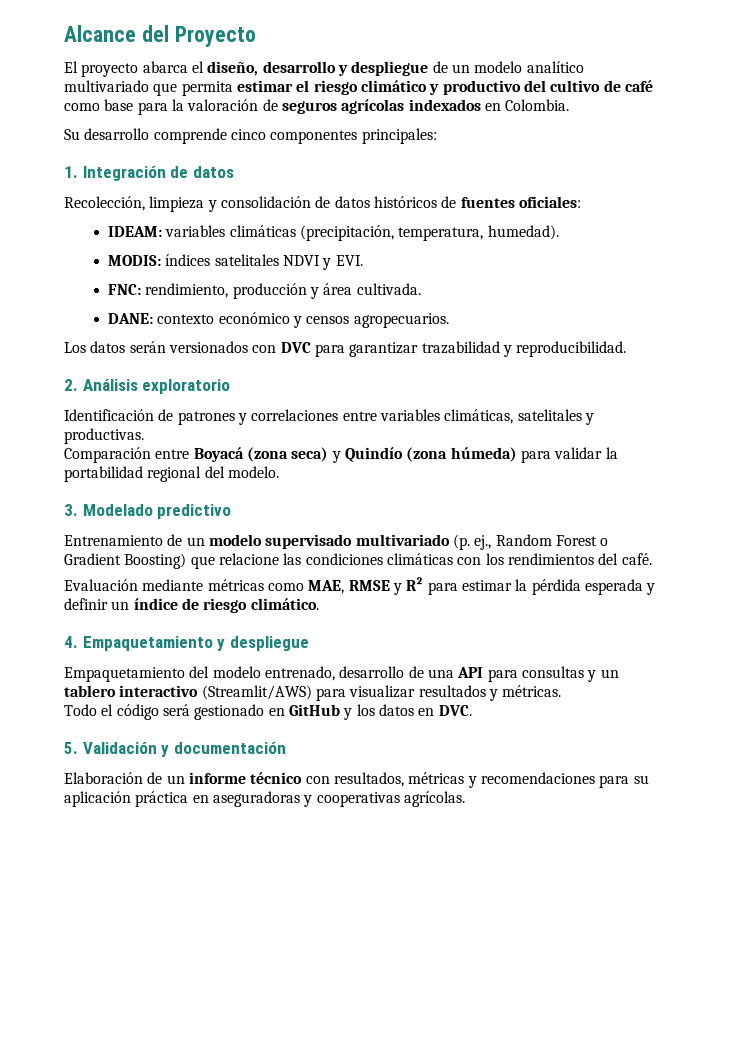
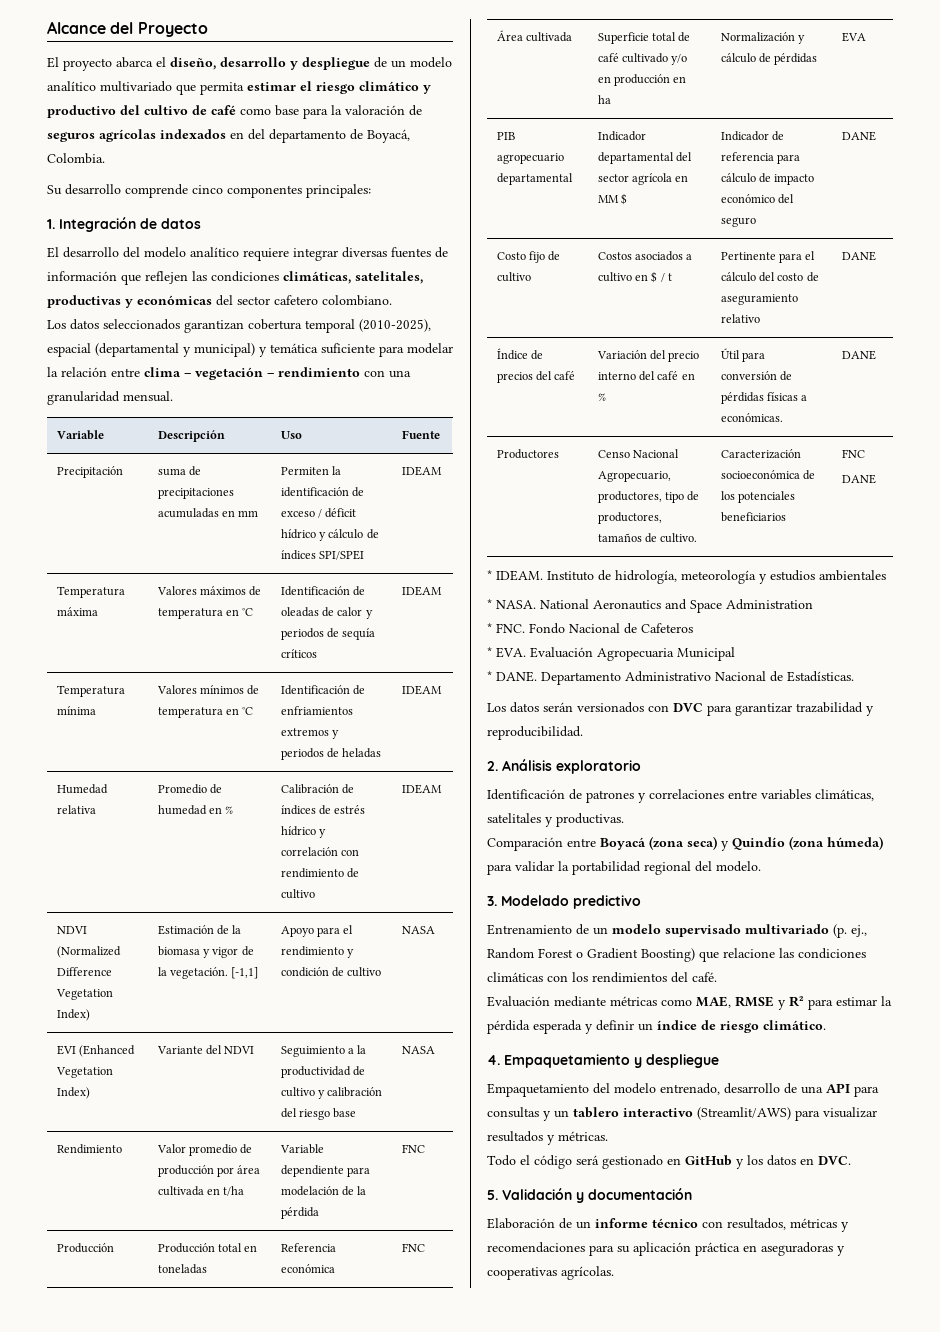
- El proyecto abarca el diseño, desarrollo y despliegue de un modelo analítico multivariado que permita estimar el riesgo climático y productivo del cultivo de café como base para la valoración de seguros agrícolas indexados en Colombia.
+ El proyecto abarca el diseño, desarrollo y despliegue de un modelo analítico multivariado que permita estimar el riesgo climático y productivo del cultivo de café como base para la valoración de seguros agrícolas indexados en del departamento de Boyacá, Colombia.
- Recolección, limpieza y consolidación de datos históricos de fuentes oficiales:
- IDEAM: variables climáticas (precipitación, temperatura, humedad).
- MODIS: índices satelitales NDVI y EVI.
- FNC: rendimiento, producción y área cultivada.
- DANE: contexto económico y censos agropecuarios.
+ El desarrollo del modelo analítico requiere integrar diversas fuentes de información que reflejen las condiciones climáticas, satelitales, productivas y económicas del sector cafetero colombiano.
+ Los datos seleccionados garantizan cobertura temporal (2010-2025), espacial (departamental y municipal) y temática suficiente para modelar la relación entre clima – vegetación – rendimiento con una granularidad mensual.
+ Variable | Descripción | Uso | Fuente
+ Precipitación | suma de precipitaciones acumuladas en mm | Permiten la identificación de exceso / déficit hídrico y cálculo de índices SPI/SPEI | IDEAM
+ Temperatura máxima | Valores máximos de temperatura en °C | Identificación de oleadas de calor y periodos de sequía críticos | IDEAM
+ Temperatura mínima | Valores mínimos de temperatura en °C | Identificación de enfriamientos extremos y periodos de heladas | IDEAM
+ Humedad relativa | Promedio de humedad en % | Calibración de índices de estrés hídrico y correlación con rendimiento de cultivo | IDEAM
+ NDVI (Normalized Difference Vegetation Index) | Estimación de la biomasa y vigor de la vegetación. [-1,1] | Apoyo para el rendimiento y condición de cultivo | NASA
+ EVI (Enhanced Vegetation Index) | Variante del NDVI | Seguimiento a la productividad de cultivo y calibración del riesgo base | NASA
+ Rendimiento | Valor promedio de producción por área cultivada en t/ha | Variable dependiente para modelación de la pérdida | FNC
+ Producción | Producción total en toneladas | Referencia económica | FNC
+ Área cultivada | Superficie total de café cultivado y/o en producción en ha | Normalización y cálculo de pérdidas | EVA
+ PIB agropecuario departamental | Indicador departamental del sector agrícola en MM $ | Indicador de referencia para cálculo de impacto económico del seguro | DANE
+ Costo fijo de cultivo | Costos asociados a cultivo en $ / t | Pertinente para el cálculo del costo de aseguramiento relativo | DANE
+ Índice de precios del café | Variación del precio interno del café en % | Útil para conversión de pérdidas físicas a económicas. | DANE
+ Productores | Censo Nacional Agropecuario, productores, tipo de productores, tamaños de cultivo. | Caracterización socioeconómica de los potenciales beneficiarios | FNC
+ DANE
+ * IDEAM. Instituto de hidrología, meteorología y estudios ambientales
+ * NASA. National Aeronautics and Space Administration
+ * FNC. Fondo Nacional de Cafeteros
+ * EVA. Evaluación Agropecuaria Municipal
+ * DANE. Departamento Administrativo Nacional de Estadísticas.

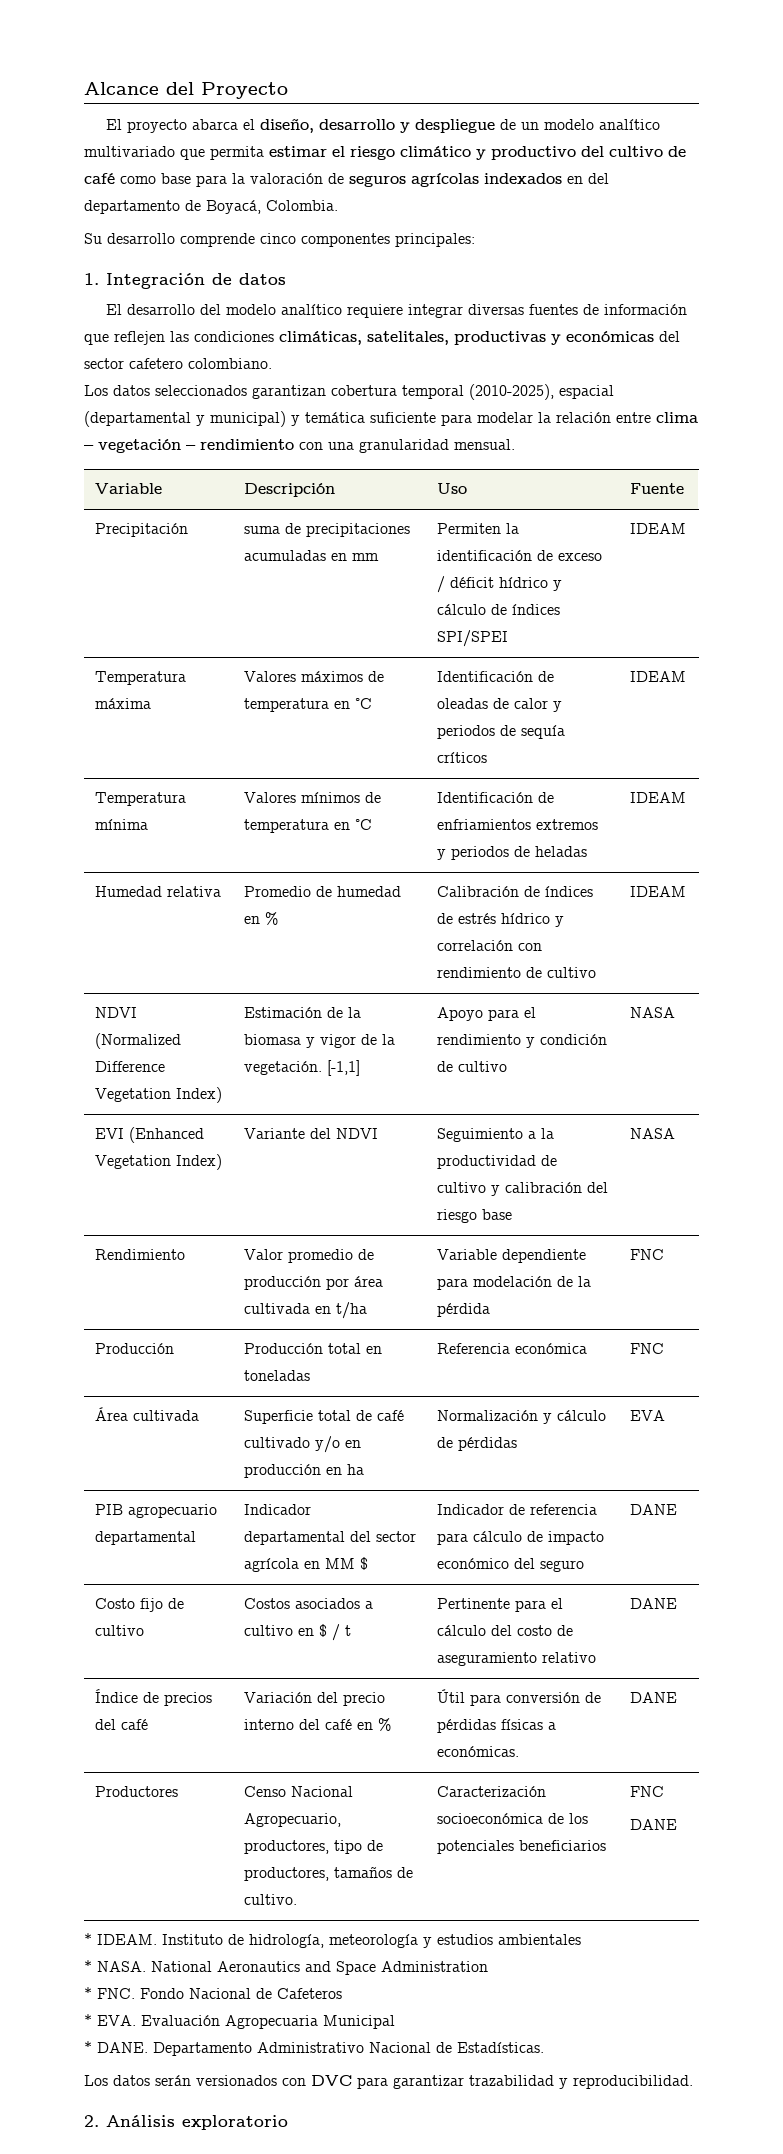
- Identificación de patrones y correlaciones entre variables climáticas, satelitales y productivas.
- Comparación entre Boyacá (zona seca) y Quindío (zona húmeda) para validar la portabilidad regional del modelo.
- 3. Modelado predictivo
- Entrenamiento de un modelo supervisado multivariado (p. ej., Random Forest o Gradient Boosting) que relacione las condiciones climáticas con los rendimientos del café.
- Evaluación mediante métricas como MAE, RMSE y R² para estimar la pérdida esperada y definir un índice de riesgo climático.
- 4. Empaquetamiento y despliegue
- Empaquetamiento del modelo entrenado, desarrollo de una API para consultas y un tablero interactivo (Streamlit/AWS) para visualizar resultados y métricas.
- Todo el código será gestionado en GitHub y los datos en DVC.
- 5. Validación y documentación
- Elaboración de un informe técnico con resultados, métricas y recomendaciones para su aplicación práctica en aseguradoras y cooperativas agrícolas.

